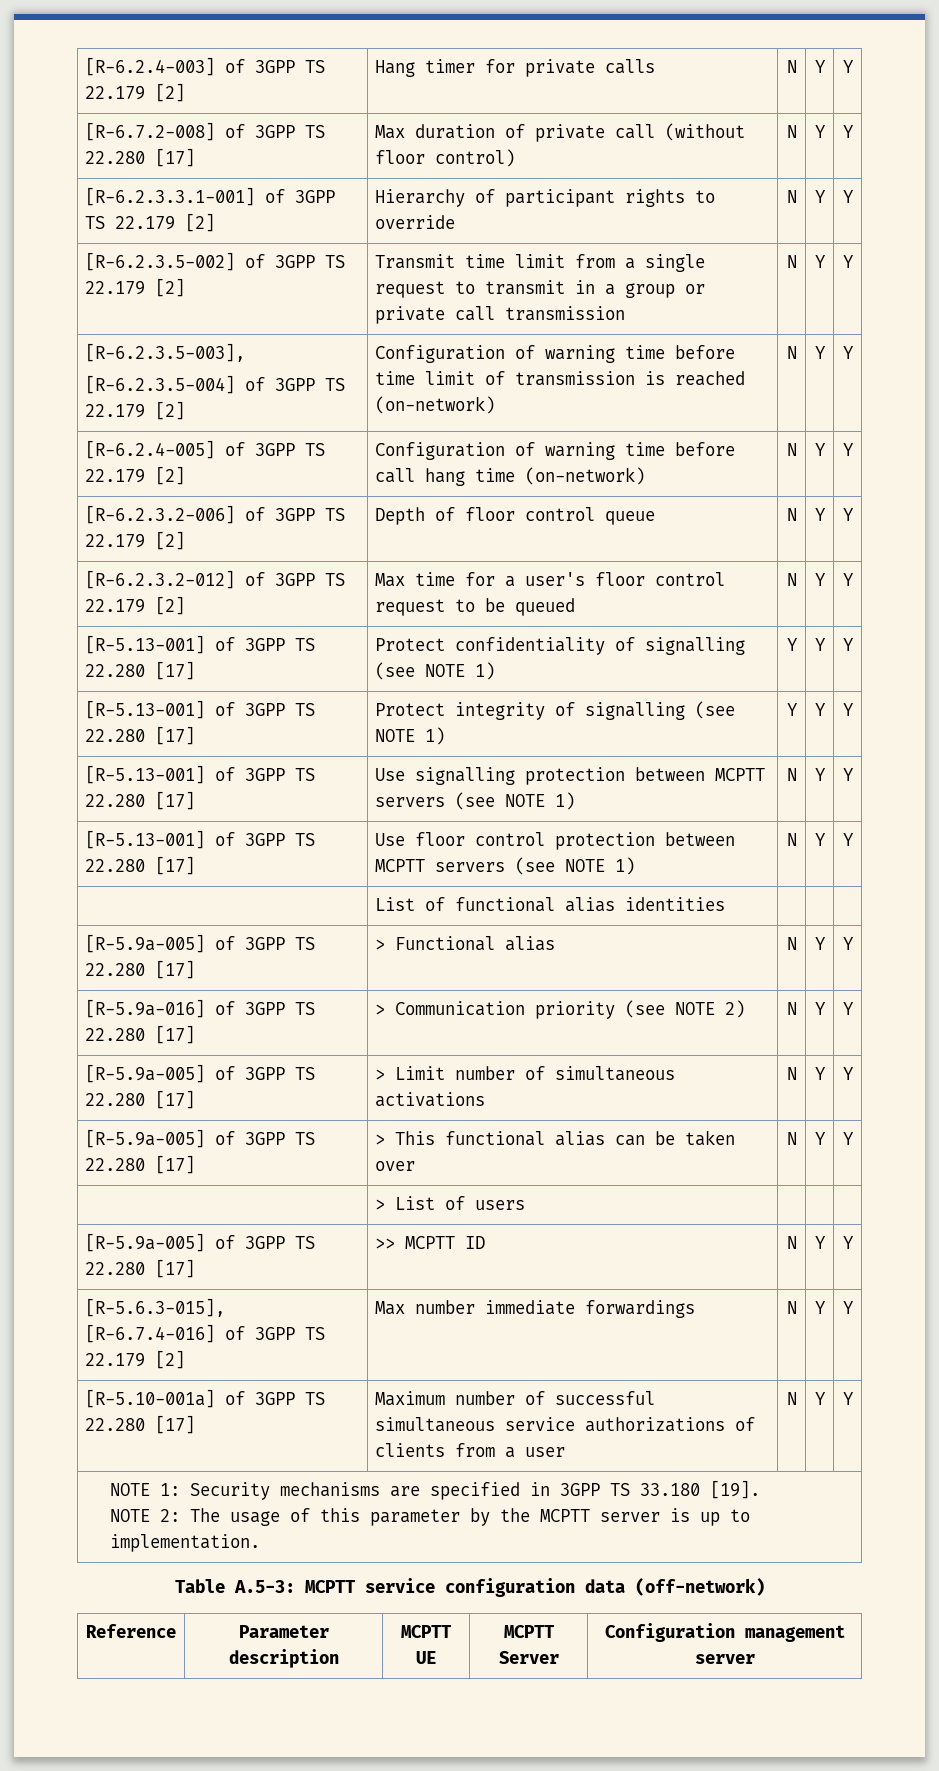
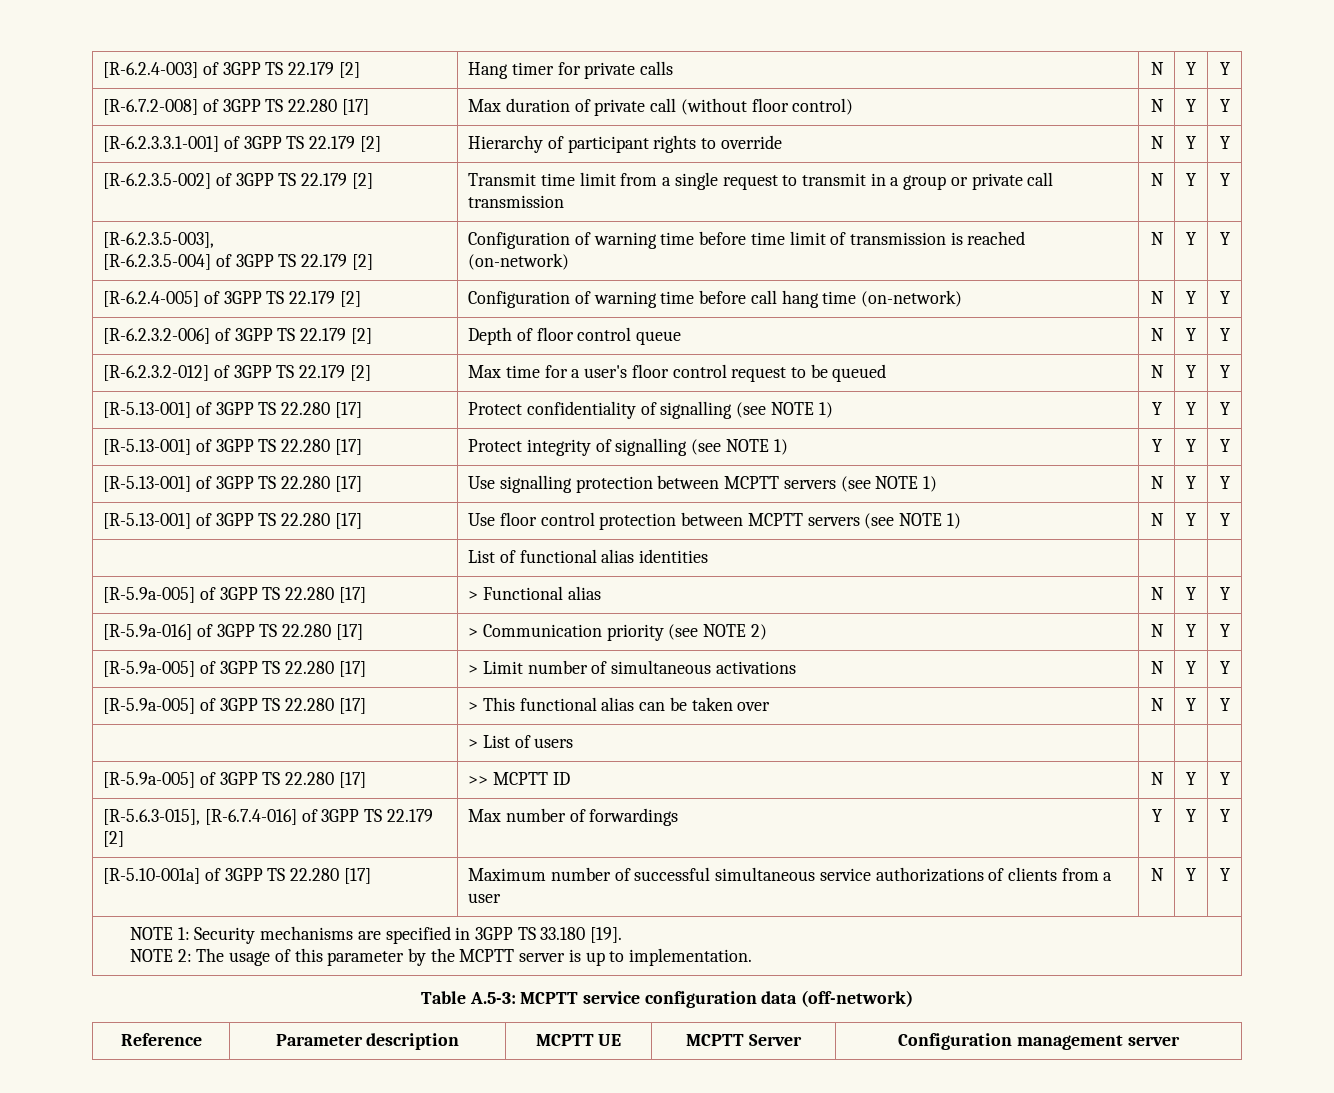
- [R-5.6.3-015], [R-6.7.4-016] of 3GPP TS 22.179 [2] | Max number immediate forwardings | N | Y | Y
+ [R-5.6.3-015], [R-6.7.4-016] of 3GPP TS 22.179 [2] | Max number of forwardings | Y | Y | Y

